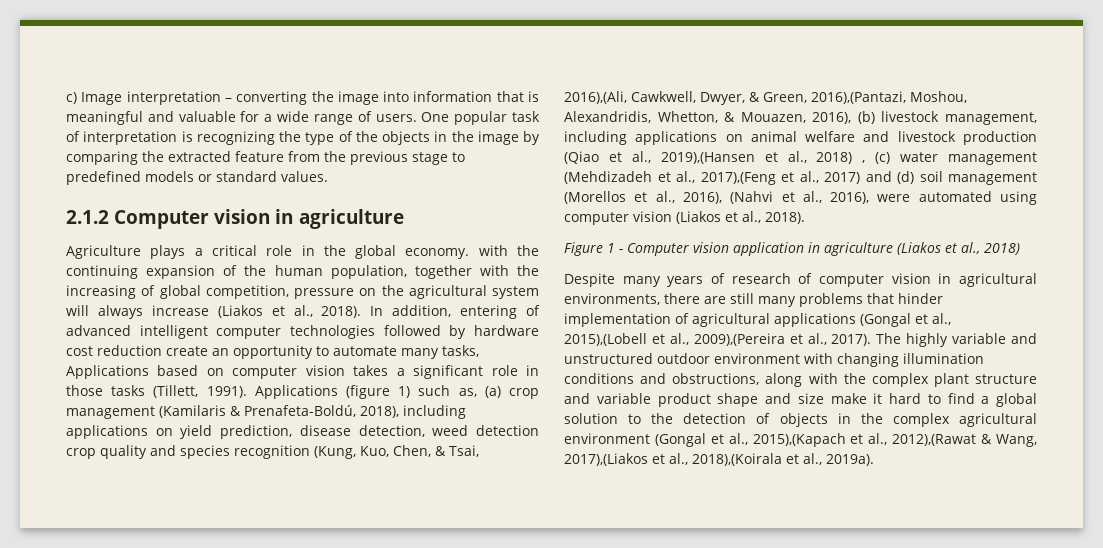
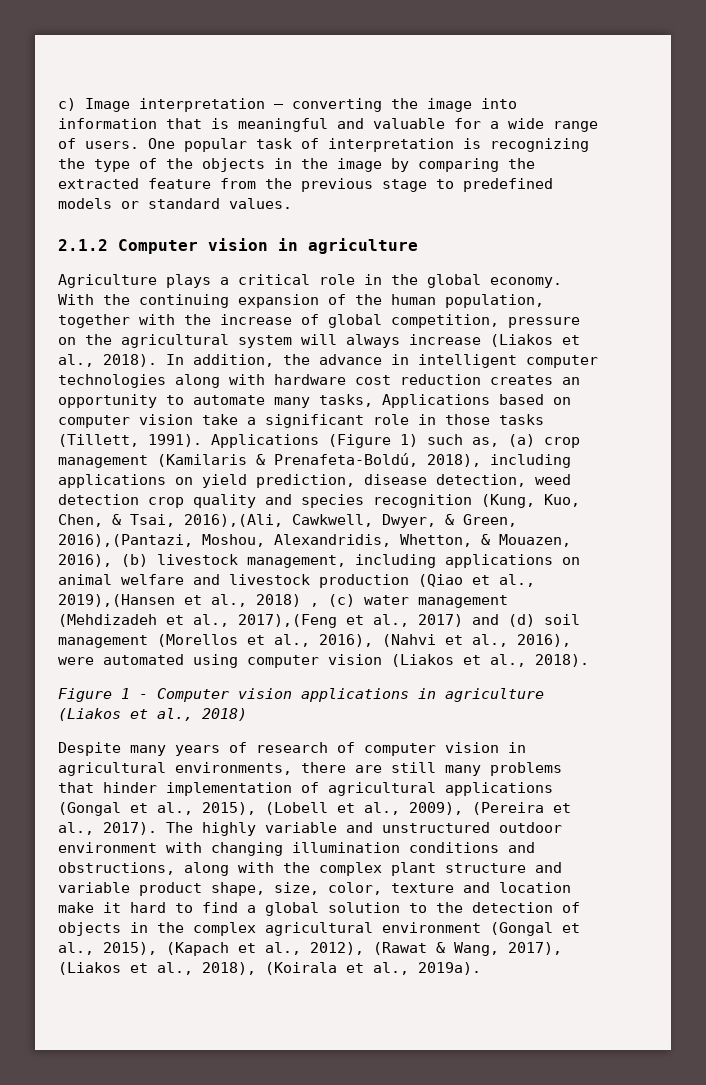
- Agriculture plays a critical role in the global economy. with the continuing expansion of the human population, together with the increasing of global competition, pressure on the agricultural system will always increase (Liakos et al., 2018).
+ Agriculture plays a critical role in the global economy. With the continuing expansion of the human population, together with the increase of global competition, pressure on the agricultural system will always increase (Liakos et al., 2018).
- In addition, entering of advanced intelligent computer technologies followed by hardware cost reduction create an opportunity to automate many tasks, Applications based on computer vision takes a significant role in those tasks (Tillett, 1991).
+ In addition, the advance in intelligent computer technologies along with hardware cost reduction creates an opportunity to automate many tasks, Applications based on computer vision take a significant role in those tasks (Tillett, 1991).
- Applications (figure 1) such as, (a) crop management (Kamilaris & Prenafeta-Boldú, 2018), including applications on yield prediction, disease detection, weed detection crop quality and species recognition (Kung, Kuo, Chen, & Tsai, 2016),(Ali, Cawkwell, Dwyer, & Green, 2016),(Pantazi, Moshou, Alexandridis, Whetton, & Mouazen, 2016), (b) livestock management, including applications on animal welfare and livestock production (Qiao et al., 2019),(Hansen et al., 2018) , (c) water management (Mehdizadeh et al., 2017),(Feng et al., 2017) and (d) soil management (Morellos et al., 2016), (Nahvi et al., 2016), were automated using computer vision (Liakos et al., 2018).
+ Applications (Figure 1) such as, (a) crop management (Kamilaris & Prenafeta-Boldú, 2018), including applications on yield prediction, disease detection, weed detection crop quality and species recognition (Kung, Kuo, Chen, & Tsai, 2016),(Ali, Cawkwell, Dwyer, & Green, 2016),(Pantazi, Moshou, Alexandridis, Whetton, & Mouazen, 2016), (b) livestock management, including applications on animal welfare and livestock production (Qiao et al., 2019),(Hansen et al., 2018) , (c) water management (Mehdizadeh et al., 2017),(Feng et al., 2017) and (d) soil management (Morellos et al., 2016), (Nahvi et al., 2016), were automated using computer vision (Liakos et al., 2018).
- Figure 1 - Computer vision application in agriculture (Liakos et al., 2018)
+ Figure 1 - Computer vision applications in agriculture (Liakos et al., 2018)
- Despite many years of research of computer vision in agricultural environments, there are still many problems that hinder implementation of agricultural applications (Gongal et al., 2015),(Lobell et al., 2009),(Pereira et al., 2017).
+ Despite many years of research of computer vision in agricultural environments, there are still many problems that hinder implementation of agricultural applications (Gongal et al., 2015), (Lobell et al., 2009), (Pereira et al., 2017).
- The highly variable and unstructured outdoor environment with changing illumination conditions and obstructions, along with the complex plant structure and variable product shape and size make it hard to find a global solution to the detection of objects in the complex agricultural environment (Gongal et al., 2015),(Kapach et al., 2012),(Rawat & Wang, 2017),(Liakos et al., 2018),(Koirala et al., 2019a).
+ The highly variable and unstructured outdoor environment with changing illumination conditions and obstructions, along with the complex plant structure and variable product shape, size, color, texture and location make it hard to find a global solution to the detection of objects in the complex agricultural environment (Gongal et al., 2015), (Kapach et al., 2012), (Rawat & Wang, 2017), (Liakos et al., 2018), (Koirala et al., 2019a).

